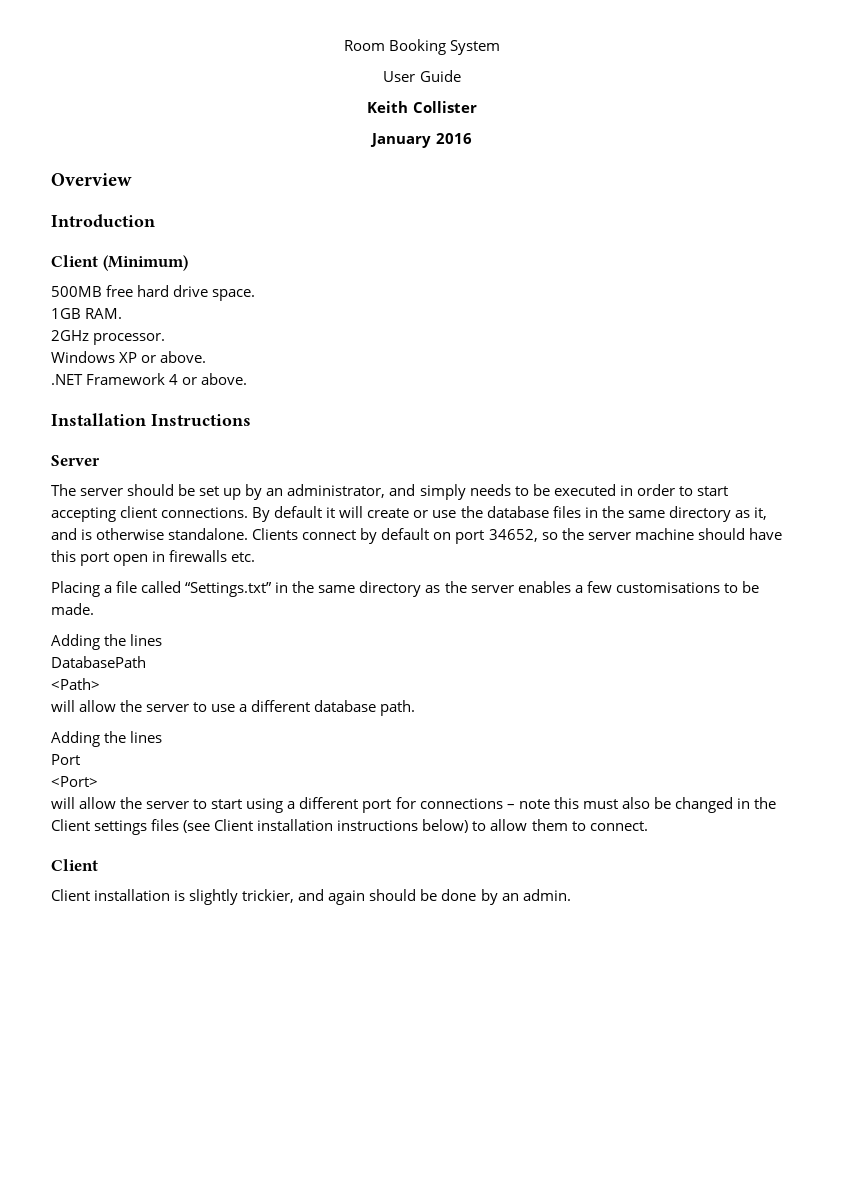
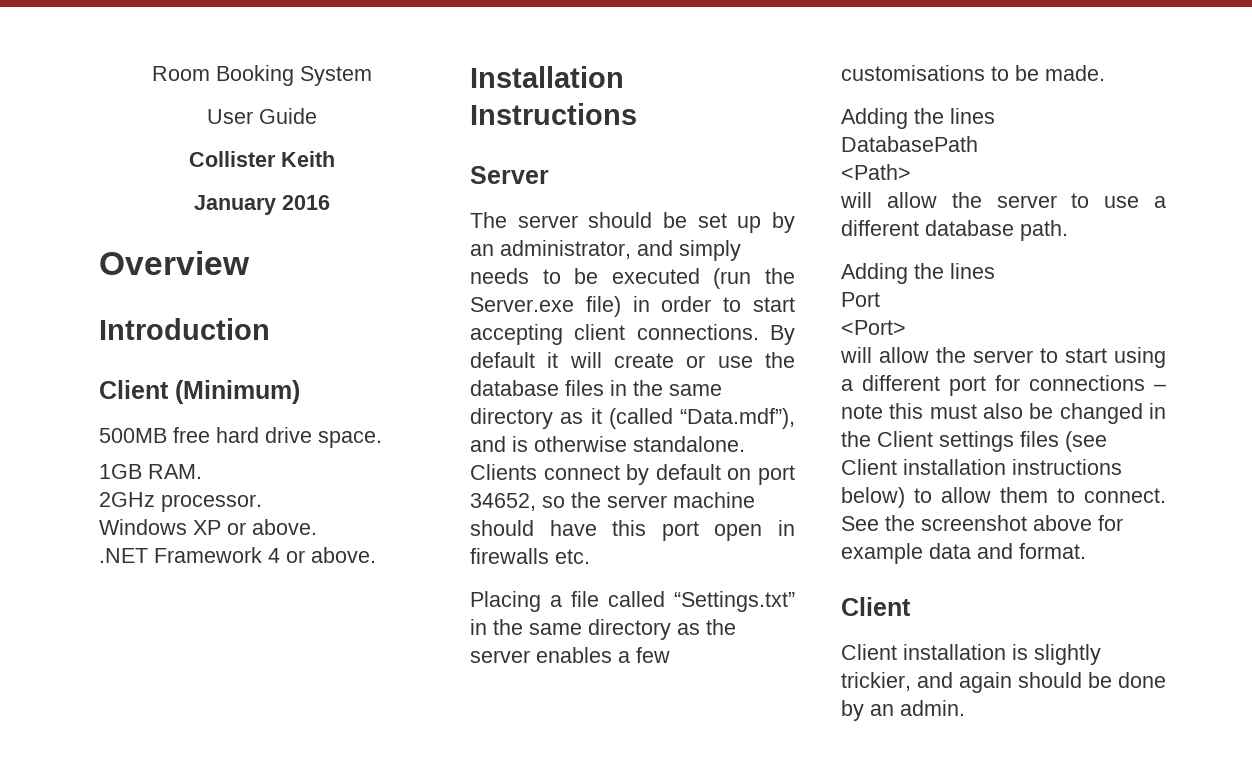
- Keith Collister
+ Collister Keith
- The server should be set up by an administrator, and simply needs to be executed in order to start accepting client connections.
+ The server should be set up by an administrator, and simply needs to be executed (run the Server.exe file) in order to start accepting client connections.
- By default it will create or use the database files in the same directory as it, and is otherwise standalone.
+ By default it will create or use the database files in the same directory as it (called “Data.mdf”), and is otherwise standalone.
+ See the screenshot above for example data and format.

